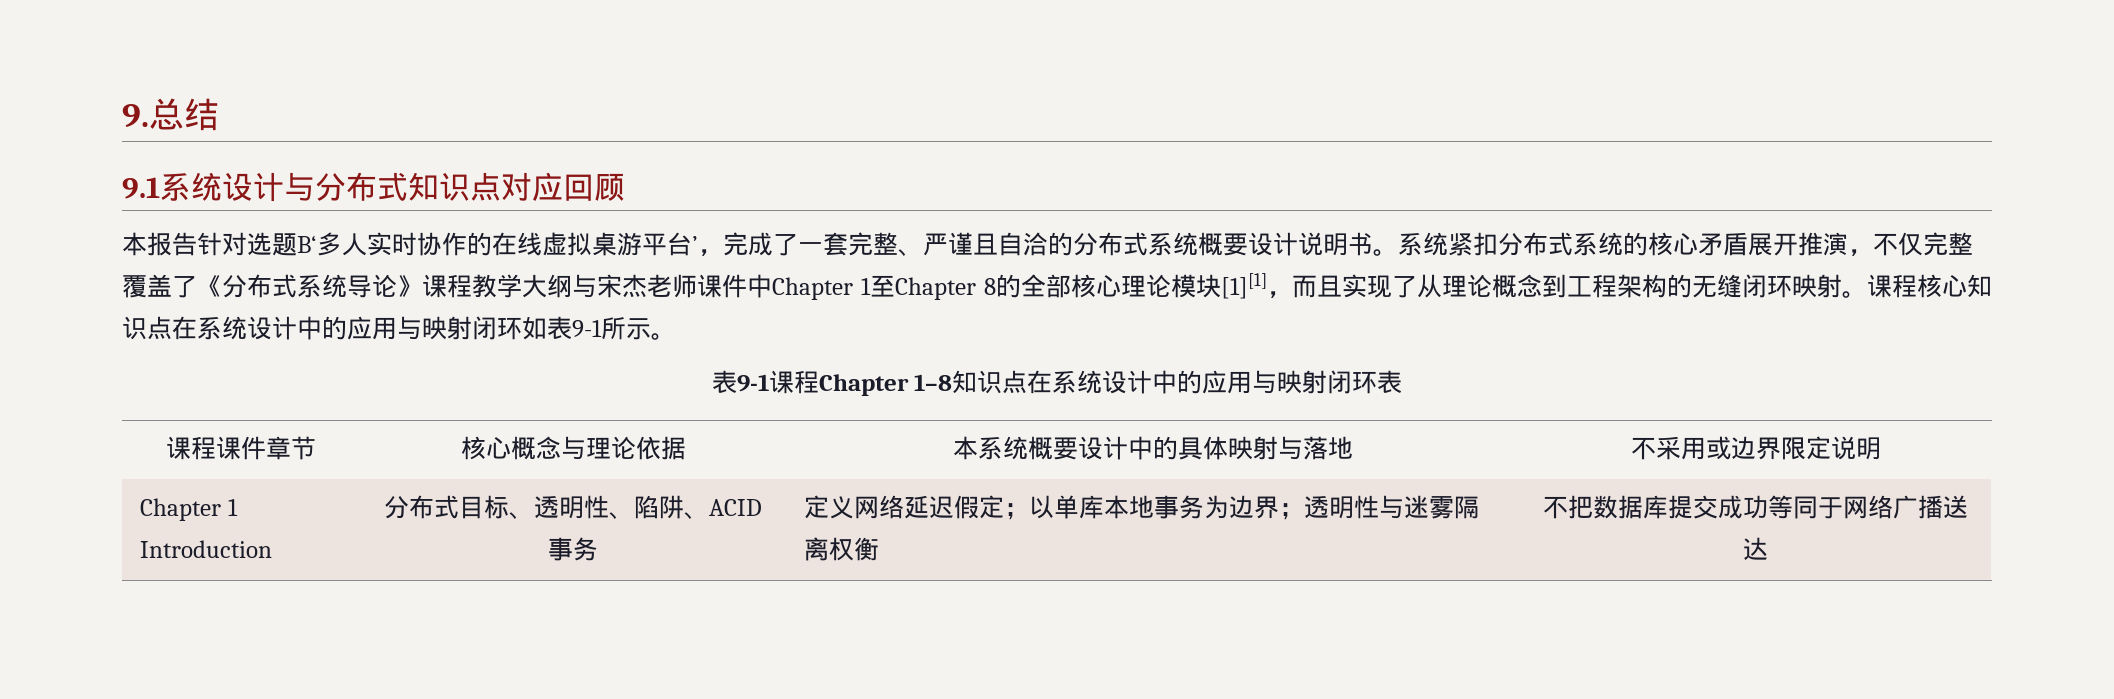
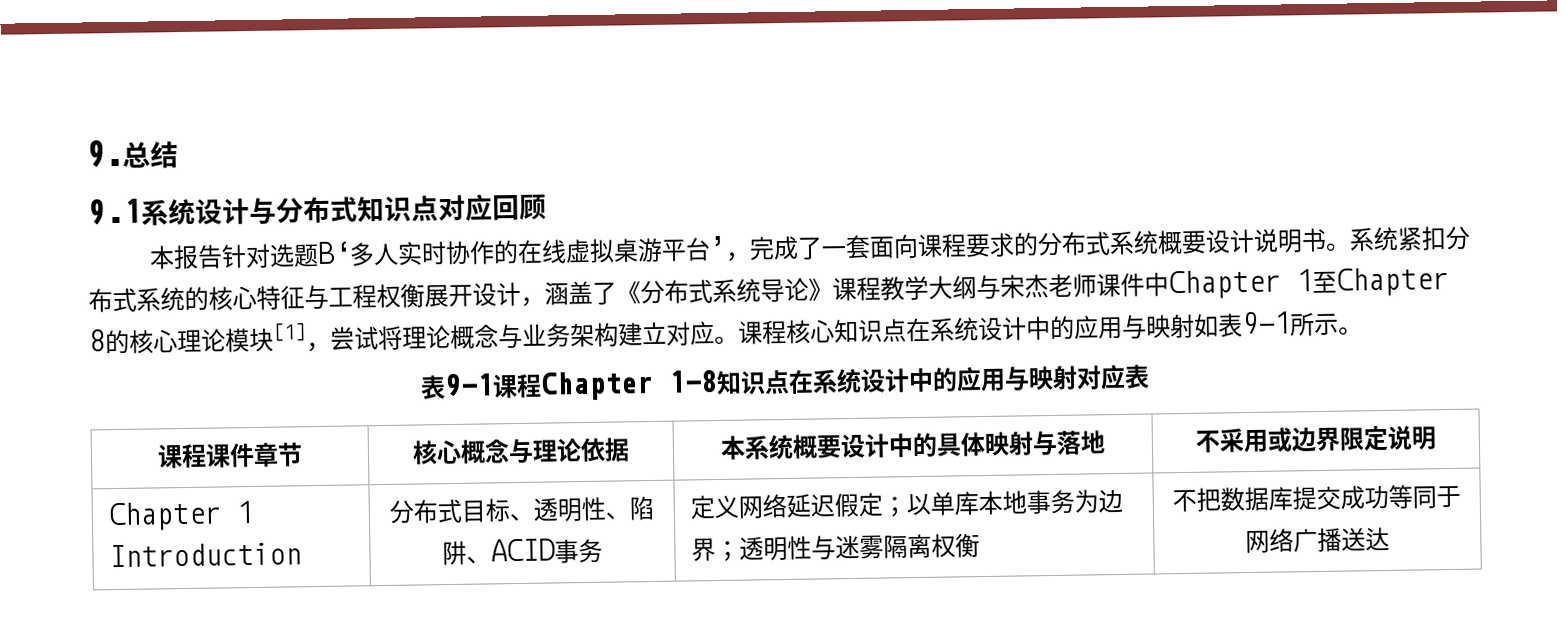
- 本报告针对选题B‘多人实时协作的在线虚拟桌游平台’，完成了一套完整、严谨且自洽的分布式系统概要设计说明书。
+ 本报告针对选题B‘多人实时协作的在线虚拟桌游平台’，完成了一套面向课程要求的分布式系统概要设计说明书。
- 系统紧扣分布式系统的核心矛盾展开推演，不仅完整覆盖了《分布式系统导论》课程教学大纲与宋杰老师课件中Chapter 1至Chapter 8的全部核心理论模块[1][1]，而且实现了从理论概念到工程架构的无缝闭环映射。
+ 系统紧扣分布式系统的核心特征与工程权衡展开设计，涵盖了《分布式系统导论》课程教学大纲与宋杰老师课件中Chapter 1至Chapter 8的核心理论模块[1]，尝试将理论概念与业务架构建立对应。
- 课程核心知识点在系统设计中的应用与映射闭环如表9-1所示。
+ 课程核心知识点在系统设计中的应用与映射如表9-1所示。
- 表9-1课程Chapter 1–8知识点在系统设计中的应用与映射闭环表
+ 表9-1课程Chapter 1–8知识点在系统设计中的应用与映射对应表

